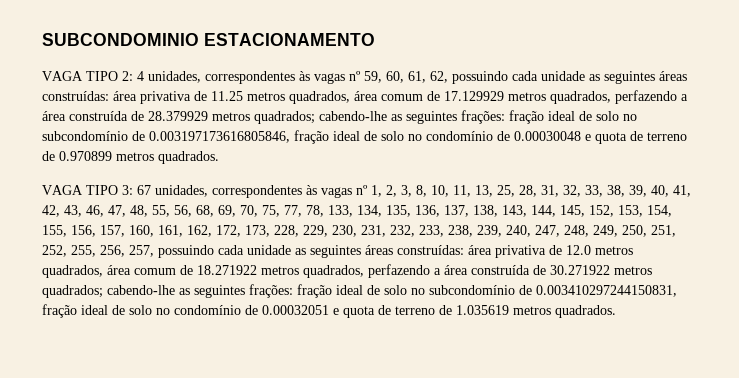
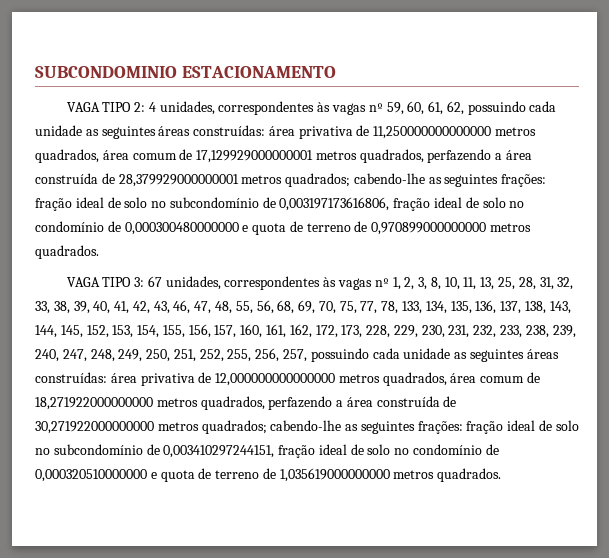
- VAGA TIPO 2: 4 unidades, correspondentes às vagas nº 59, 60, 61, 62, possuindo cada unidade as seguintes áreas construídas: área privativa de 11.25 metros quadrados, área comum de 17.129929 metros quadrados, perfazendo a área construída de 28.379929 metros quadrados; cabendo-lhe as seguintes frações: fração ideal de solo no subcondomínio de 0.003197173616805846, fração ideal de solo no condomínio de 0.00030048 e quota de terreno de 0.970899 metros quadrados.
+ VAGA TIPO 2: 4 unidades, correspondentes às vagas nº 59, 60, 61, 62, possuindo cada unidade as seguintes áreas construídas: área privativa de 11,250000000000000 metros quadrados, área comum de 17,129929000000001 metros quadrados, perfazendo a área construída de 28,379929000000001 metros quadrados; cabendo-lhe as seguintes frações: fração ideal de solo no subcondomínio de 0,003197173616806, fração ideal de solo no condomínio de 0,000300480000000 e quota de terreno de 0,970899000000000 metros quadrados.
- área privativa de 12.0 metros quadrados, área comum de 18.271922 metros quadrados, perfazendo a área construída de 30.271922 metros quadrados;
+ área privativa de 12,000000000000000 metros quadrados, área comum de 18,271922000000000 metros quadrados, perfazendo a área construída de 30,271922000000000 metros quadrados;
- fração ideal de solo no subcondomínio de 0.003410297244150831, fração ideal de solo no condomínio de 0.00032051 e quota de terreno de 1.035619 metros quadrados.
+ fração ideal de solo no subcondomínio de 0,003410297244151, fração ideal de solo no condomínio de 0,000320510000000 e quota de terreno de 1,035619000000000 metros quadrados.

